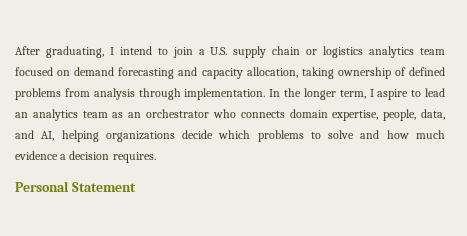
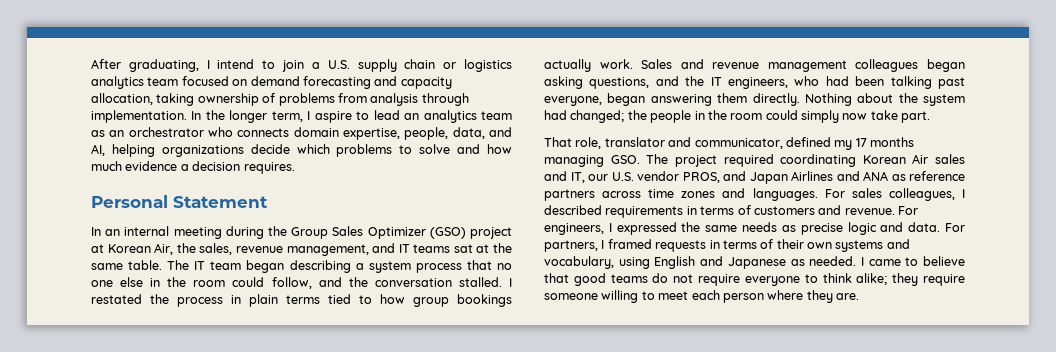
- After graduating, I intend to join a U.S. supply chain or logistics analytics team focused on demand forecasting and capacity allocation, taking ownership of defined problems from analysis through implementation.
+ After graduating, I intend to join a U.S. supply chain or logistics analytics team focused on demand forecasting and capacity allocation, taking ownership of problems from analysis through implementation.
+ In an internal meeting during the Group Sales Optimizer (GSO) project at Korean Air, the sales, revenue management, and IT teams sat at the same table. The IT team began describing a system process that no one else in the room could follow, and the conversation stalled. I restated the process in plain terms tied to how group bookings actually work. Sales and revenue management colleagues began asking questions, and the IT engineers, who had been talking past everyone, began answering them directly. Nothing about the system had changed; the people in the room could simply now take part.
+ That role, translator and communicator, defined my 17 months managing GSO. The project required coordinating Korean Air sales and IT, our U.S. vendor PROS, and Japan Airlines and ANA as reference partners across time zones and languages. For sales colleagues, I described requirements in terms of customers and revenue. For engineers, I expressed the same needs as precise logic and data. For partners, I framed requests in terms of their own systems and vocabulary, using English and Japanese as needed. I came to believe that good teams do not require everyone to think alike; they require someone willing to meet each person where they are.

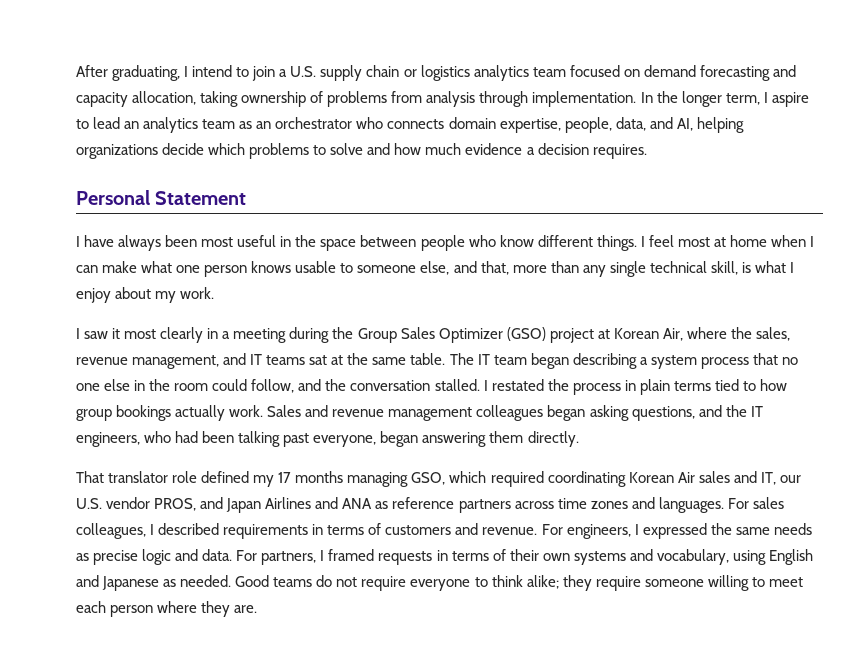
- In an internal meeting during the Group Sales Optimizer (GSO) project at Korean Air, the sales, revenue management, and IT teams sat at the same table.
+ I have always been most useful in the space between people who know different things. I feel most at home when I can make what one person knows usable to someone else, and that, more than any single technical skill, is what I enjoy about my work.
+ I saw it most clearly in a meeting during the Group Sales Optimizer (GSO) project at Korean Air, where the sales, revenue management, and IT teams sat at the same table.
- Sales and revenue management colleagues began asking questions, and the IT engineers, who had been talking past everyone, began answering them directly. Nothing about the system had changed; the people in the room could simply now take part.
- That role, translator and communicator, defined my 17 months managing GSO. The project required coordinating Korean Air sales and IT, our U.S. vendor PROS, and Japan Airlines and ANA as reference partners across time zones and languages.
+ Sales and revenue management colleagues began asking questions, and the IT engineers, who had been talking past everyone, began answering them directly.
+ That translator role defined my 17 months managing GSO, which required coordinating Korean Air sales and IT, our U.S. vendor PROS, and Japan Airlines and ANA as reference partners across time zones and languages.
- I came to believe that good teams do not require everyone to think alike; they require someone willing to meet each person where they are.
+ Good teams do not require everyone to think alike; they require someone willing to meet each person where they are.

